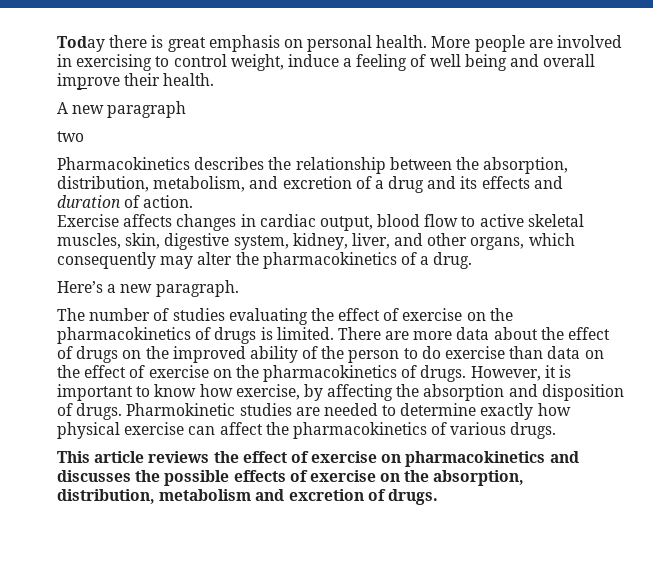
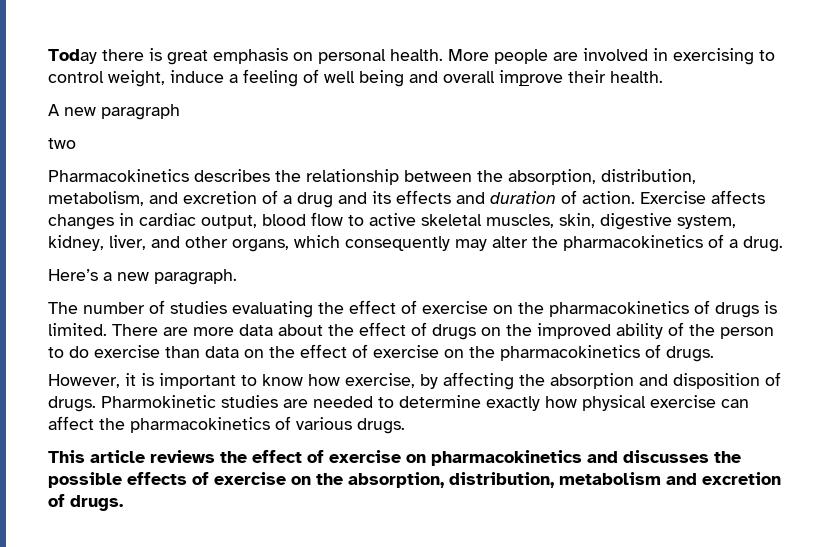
- Pharmacokinetics describes the relationship between the absorption, distribution, metabolism, and excretion of a drug and its effects and duration of action.
- Exercise affects changes in cardiac output, blood flow to active skeletal muscles, skin, digestive system, kidney, liver, and other organs, which consequently may alter the pharmacokinetics of a drug.
+ Pharmacokinetics describes the relationship between the absorption, distribution, metabolism, and excretion of a drug and its effects and duration of action. Exercise affects changes in cardiac output, blood flow to active skeletal muscles, skin, digestive system, kidney, liver, and other organs, which consequently may alter the pharmacokinetics of a drug.
- There are more data about the effect of drugs on the improved ability of the person to do exercise than data on the effect of exercise on the pharmacokinetics of drugs. However, it is important to know how exercise, by affecting the absorption and disposition of drugs.
+ There are more data about the effect of drugs on the improved ability of the person to do exercise than data on the effect of exercise on the pharmacokinetics of drugs.
+ However, it is important to know how exercise, by affecting the absorption and disposition of drugs.

